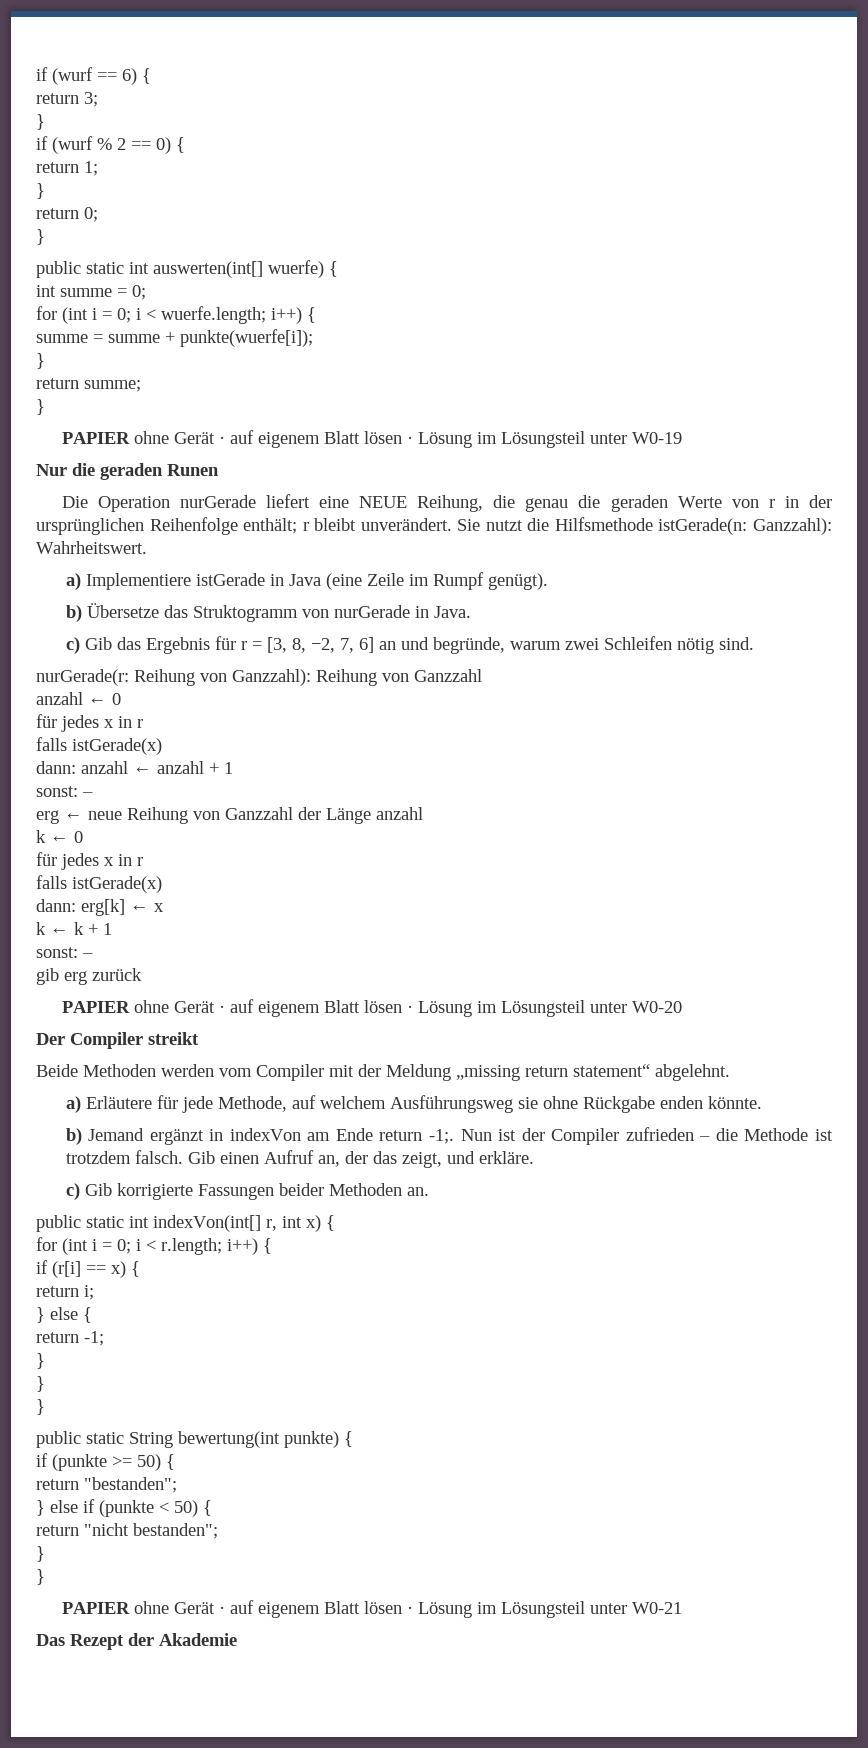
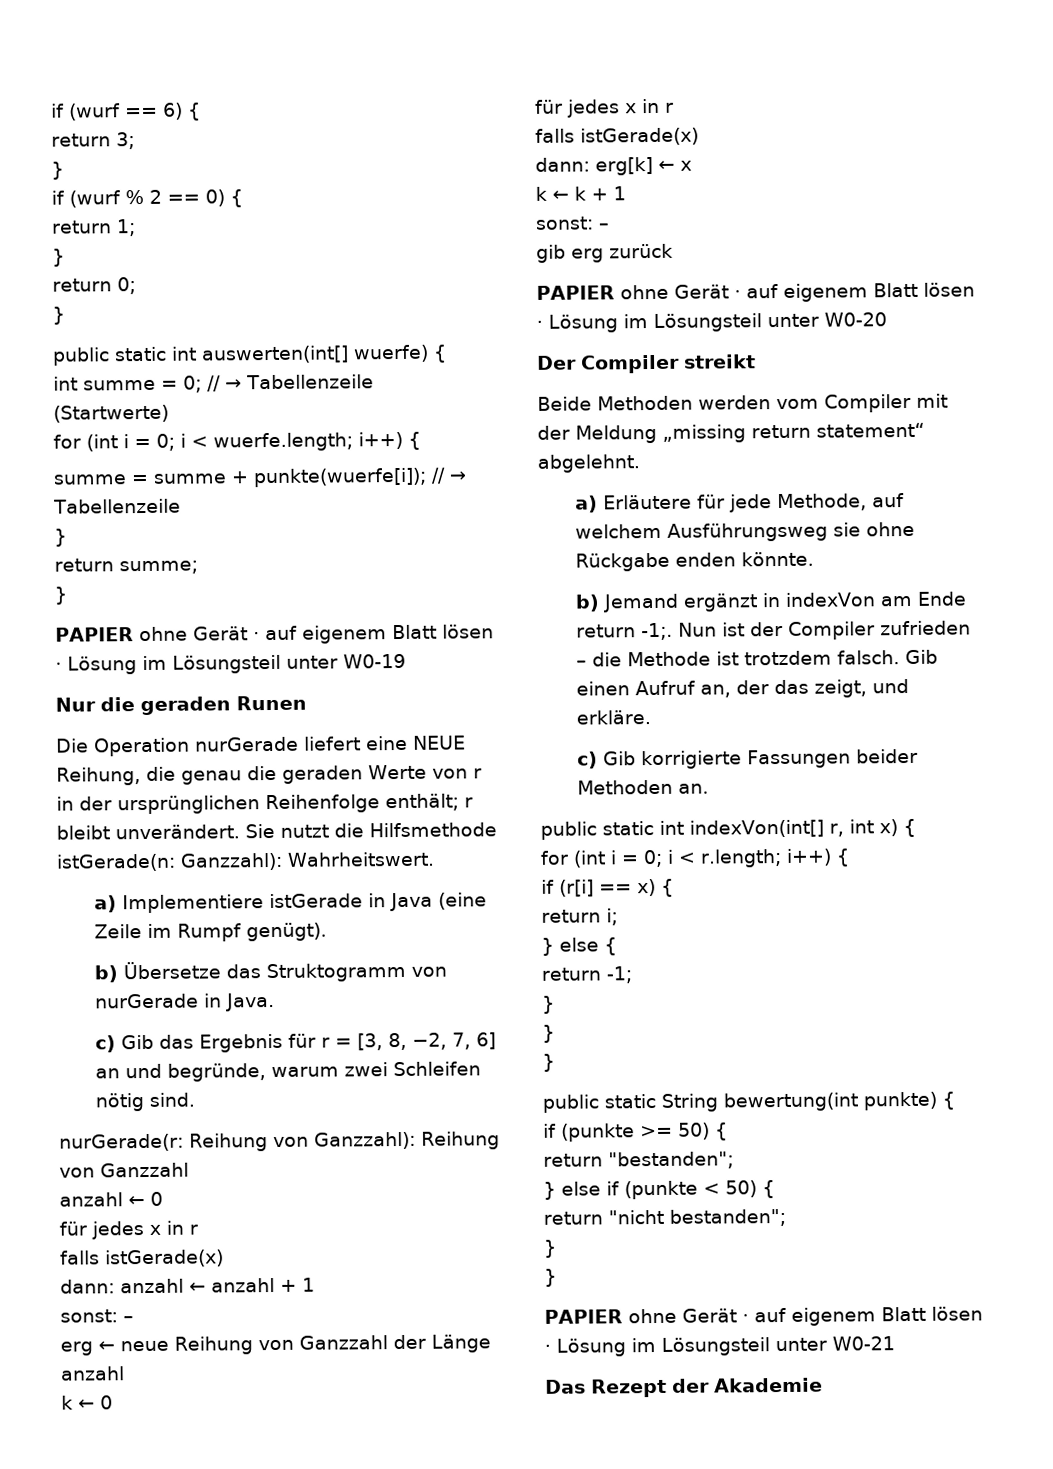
- int summe = 0;
+ int summe = 0; // → Tabellenzeile (Startwerte)
- summe = summe + punkte(wuerfe[i]);
+ summe = summe + punkte(wuerfe[i]); // → Tabellenzeile

